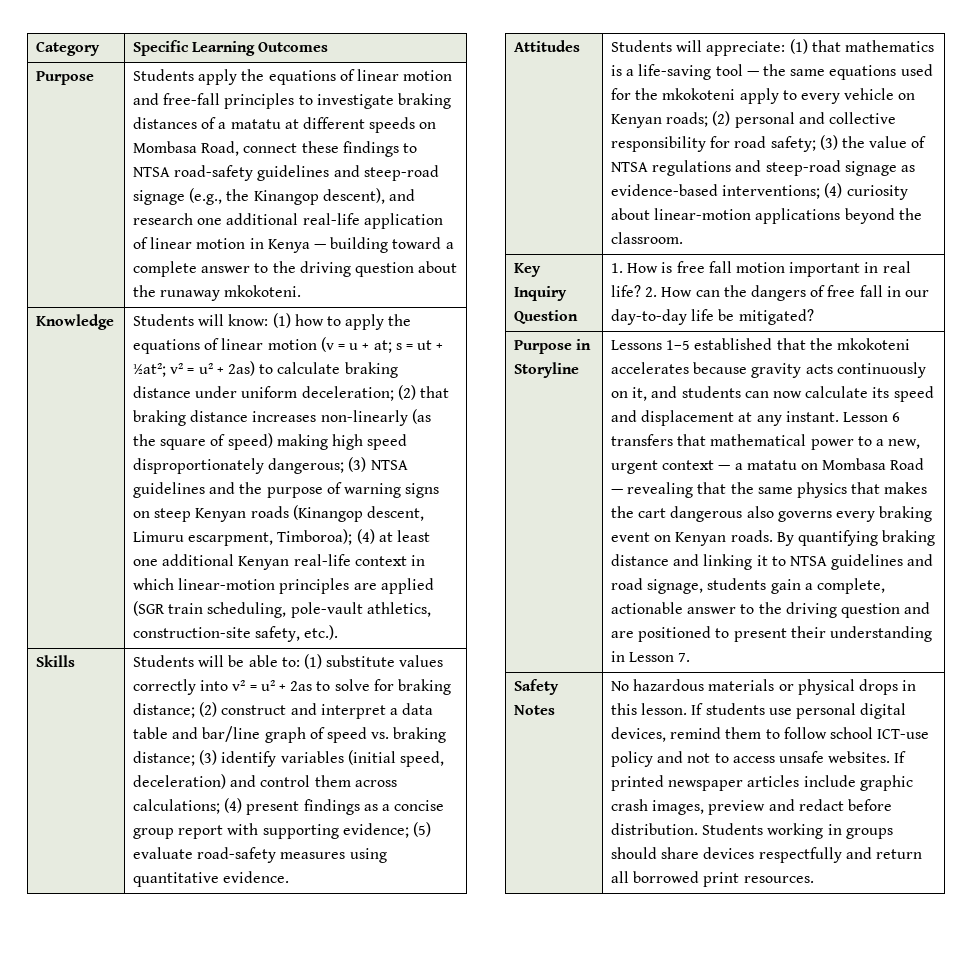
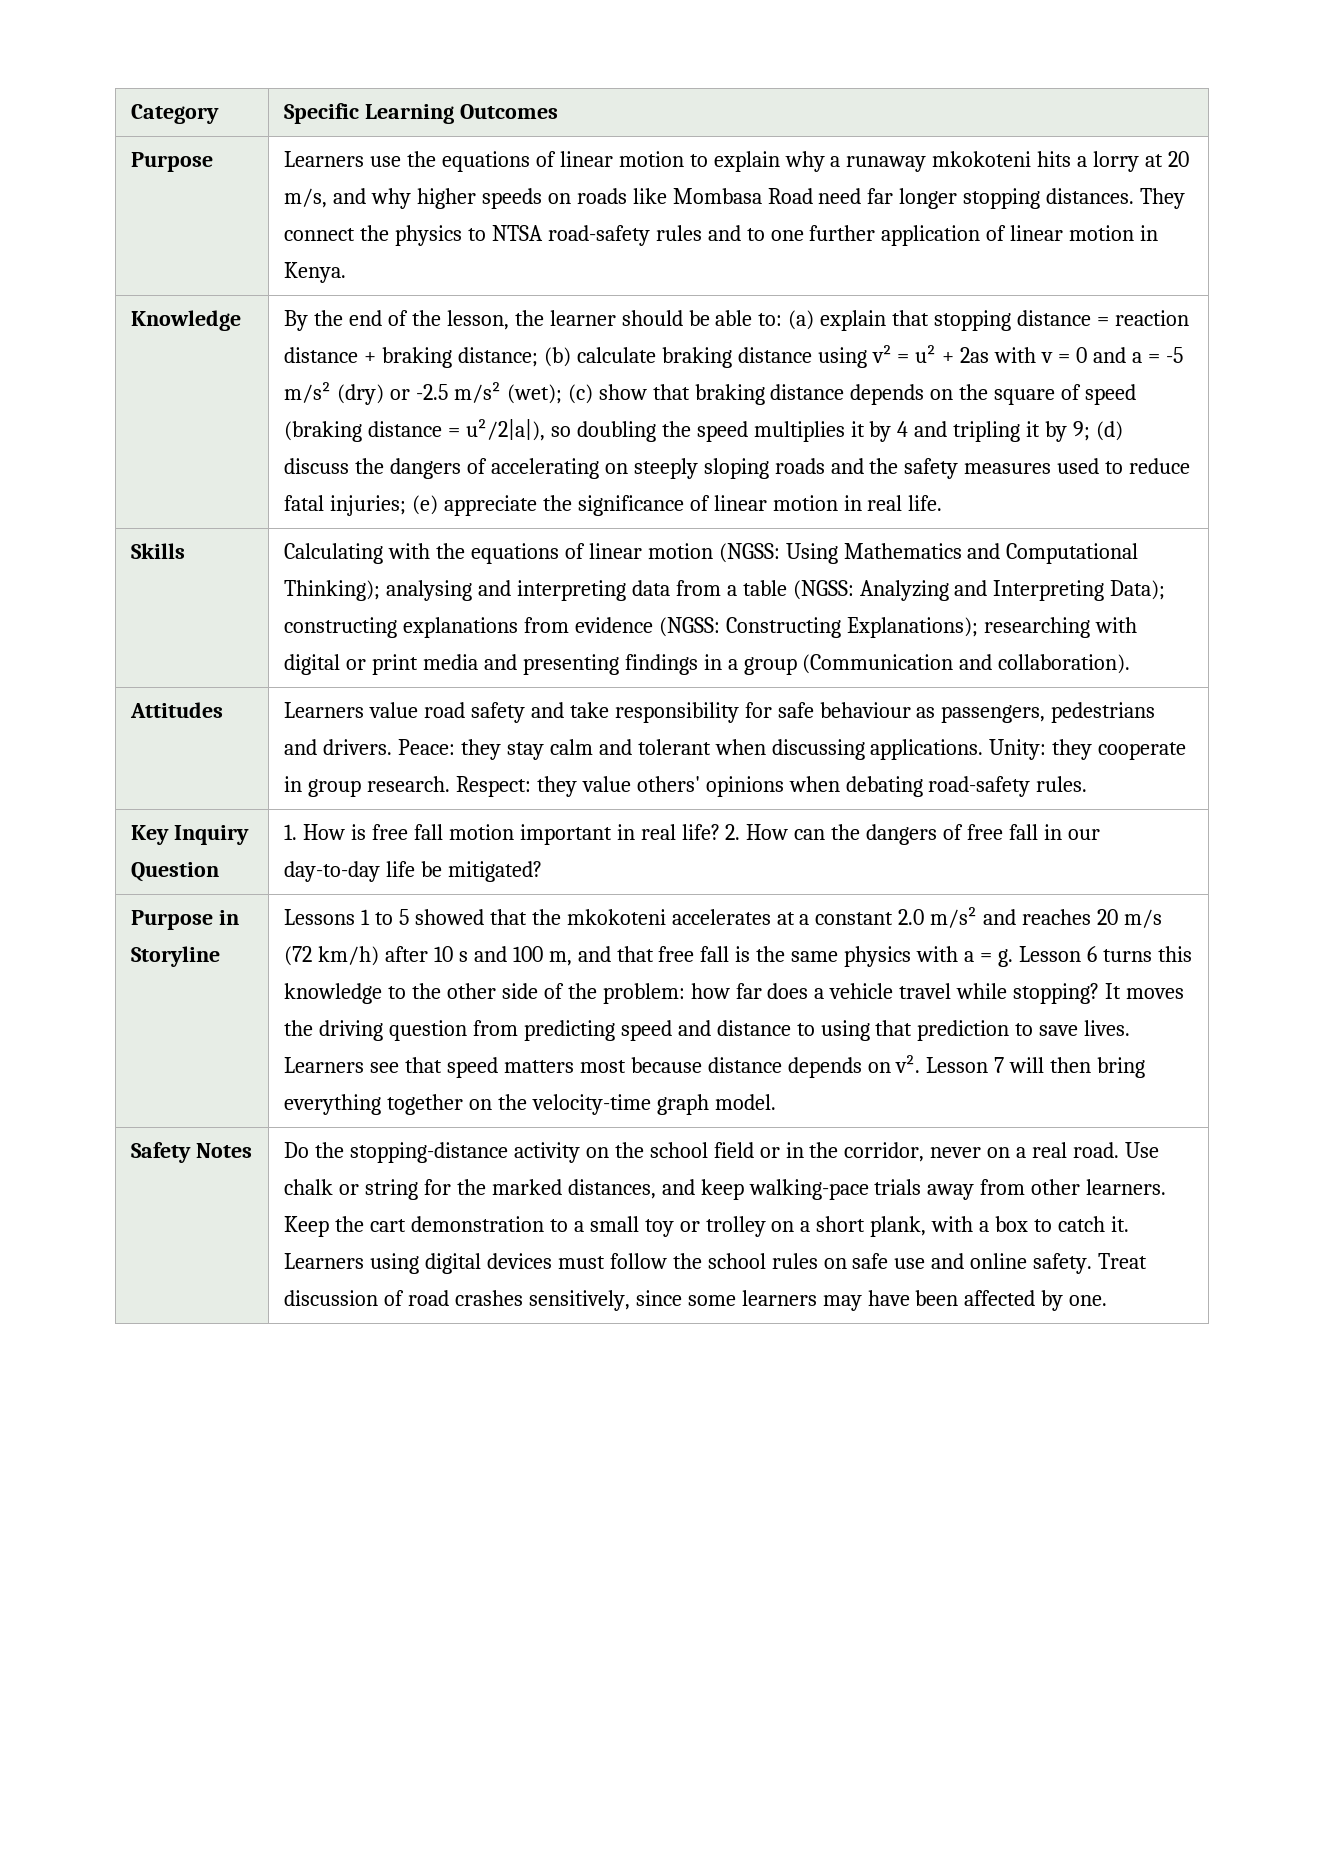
- Students apply the equations of linear motion and free-fall principles to investigate braking distances of a matatu at different speeds on Mombasa Road, connect these findings to NTSA road-safety guidelines and steep-road signage (e.g., the Kinangop descent), and research one additional real-life application of linear motion in Kenya — building toward a complete answer to the driving question about the runaway mkokoteni.
- Knowledge | Students will know: (1) how to apply the equations of linear motion (v = u + at; s = ut + ½at²; v² = u² + 2as) to calculate braking distance under uniform deceleration; (2) that braking distance increases non-linearly (as the square of speed) making high speed disproportionately dangerous; (3) NTSA guidelines and the purpose of warning signs on steep Kenyan roads (Kinangop descent, Limuru escarpment, Timboroa); (4) at least one additional Kenyan real-life context in which linear-motion principles are applied (SGR train scheduling, pole-vault athletics, construction-site safety, etc.).
- Skills | Students will be able to: (1) substitute values correctly into v² = u² + 2as to solve for braking distance; (2) construct and interpret a data table and bar/line graph of speed vs. braking distance; (3) identify variables (initial speed, deceleration) and control them across calculations; (4) present findings as a concise group report with supporting evidence; (5) evaluate road-safety measures using quantitative evidence.
- Attitudes | Students will appreciate: (1) that mathematics is a life-saving tool — the same equations used for the mkokoteni apply to every vehicle on Kenyan roads; (2) personal and collective responsibility for road safety; (3) the value of NTSA regulations and steep-road signage as evidence-based interventions; (4) curiosity about linear-motion applications beyond the classroom.
+ Learners use the equations of linear motion to explain why a runaway mkokoteni hits a lorry at 20 m/s, and why higher speeds on roads like Mombasa Road need far longer stopping distances. They connect the physics to NTSA road-safety rules and to one further application of linear motion in Kenya.
+ Knowledge | By the end of the lesson, the learner should be able to: (a) explain that stopping distance = reaction distance + braking distance; (b) calculate braking distance using v² = u² + 2as with v = 0 and a = -5 m/s² (dry) or -2.5 m/s² (wet); (c) show that braking distance depends on the square of speed (braking distance = u²/2|a|), so doubling the speed multiplies it by 4 and tripling it by 9; (d) discuss the dangers of accelerating on steeply sloping roads and the safety measures used to reduce fatal injuries; (e) appreciate the significance of linear motion in real life.
+ Skills | Calculating with the equations of linear motion (NGSS: Using Mathematics and Computational Thinking); analysing and interpreting data from a table (NGSS: Analyzing and Interpreting Data); constructing explanations from evidence (NGSS: Constructing Explanations); researching with digital or print media and presenting findings in a group (Communication and collaboration).
+ Attitudes | Learners value road safety and take responsibility for safe behaviour as passengers, pedestrians and drivers. Peace: they stay calm and tolerant when discussing applications. Unity: they cooperate in group research. Respect: they value others' opinions when debating road-safety rules.
- Lessons 1–5 established that the mkokoteni accelerates because gravity acts continuously on it, and students can now calculate its speed and displacement at any instant. Lesson 6 transfers that mathematical power to a new, urgent context — a matatu on Mombasa Road — revealing that the same physics that makes the cart dangerous also governs every braking event on Kenyan roads. By quantifying braking distance and linking it to NTSA guidelines and road signage, students gain a complete, actionable answer to the driving question and are positioned to present their understanding in Lesson 7.
- Safety Notes | No hazardous materials or physical drops in this lesson. If students use personal digital devices, remind them to follow school ICT-use policy and not to access unsafe websites. If printed newspaper articles include graphic crash images, preview and redact before distribution. Students working in groups should share devices respectfully and return all borrowed print resources.
+ Lessons 1 to 5 showed that the mkokoteni accelerates at a constant 2.0 m/s² and reaches 20 m/s (72 km/h) after 10 s and 100 m, and that free fall is the same physics with a = g. Lesson 6 turns this knowledge to the other side of the problem: how far does a vehicle travel while stopping? It moves the driving question from predicting speed and distance to using that prediction to save lives. Learners see that speed matters most because distance depends on v². Lesson 7 will then bring everything together on the velocity-time graph model.
+ Safety Notes | Do the stopping-distance activity on the school field or in the corridor, never on a real road. Use chalk or string for the marked distances, and keep walking-pace trials away from other learners. Keep the cart demonstration to a small toy or trolley on a short plank, with a box to catch it. Learners using digital devices must follow the school rules on safe use and online safety. Treat discussion of road crashes sensitively, since some learners may have been affected by one.

